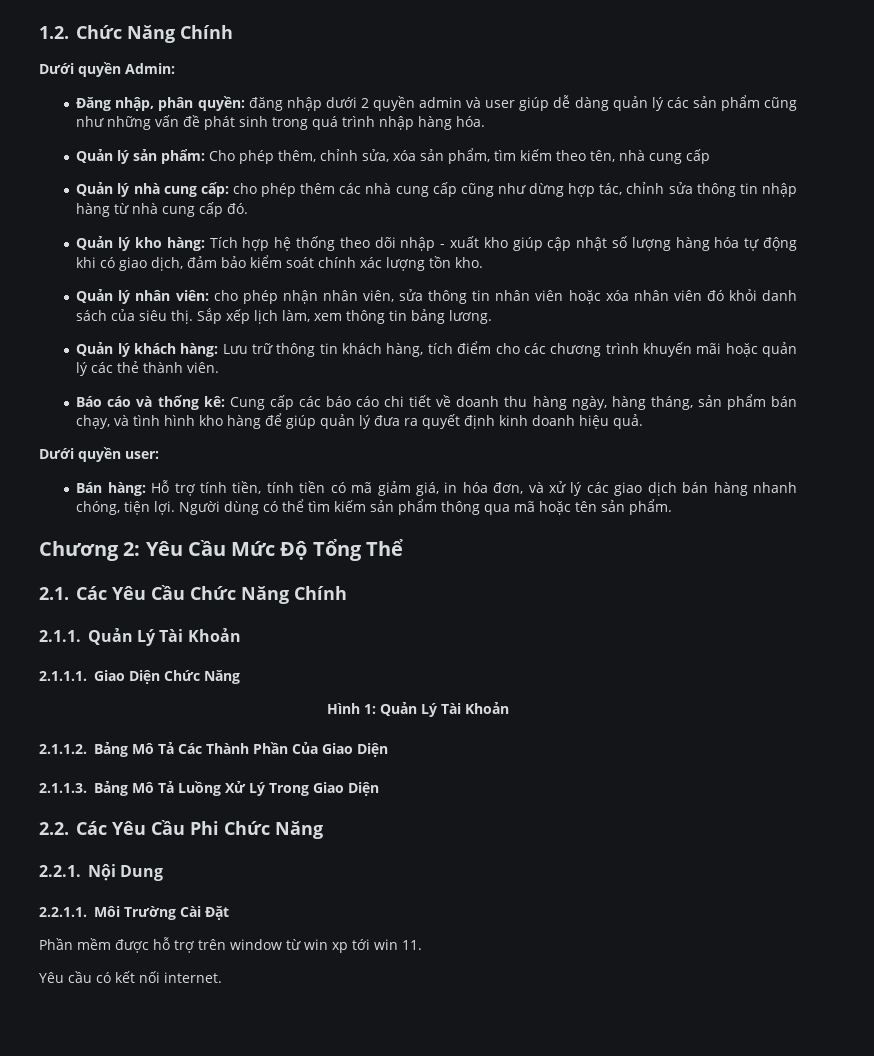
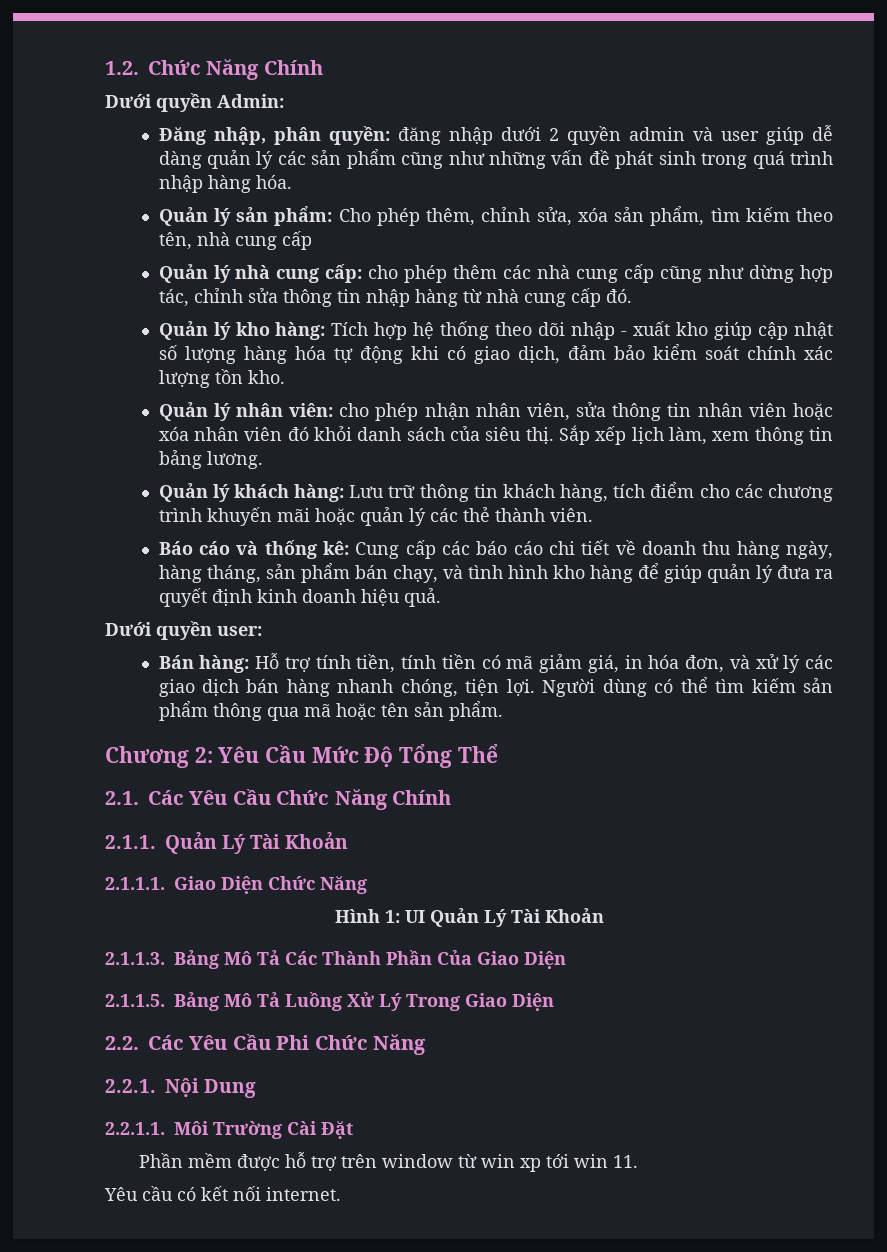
- Hình 1: Quản Lý Tài Khoản
- 2.1.1.2. Bảng Mô Tả Các Thành Phần Của Giao Diện
+ Hình 1: UI Quản Lý Tài Khoản
+ 2.1.1.3. Bảng Mô Tả Các Thành Phần Của Giao Diện
- 2.1.1.3. Bảng Mô Tả Luồng Xử Lý Trong Giao Diện
+ 2.1.1.5. Bảng Mô Tả Luồng Xử Lý Trong Giao Diện

